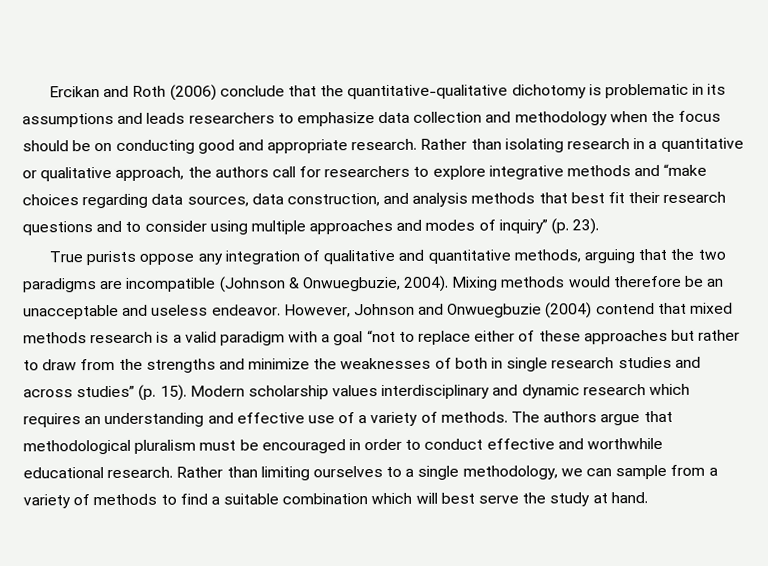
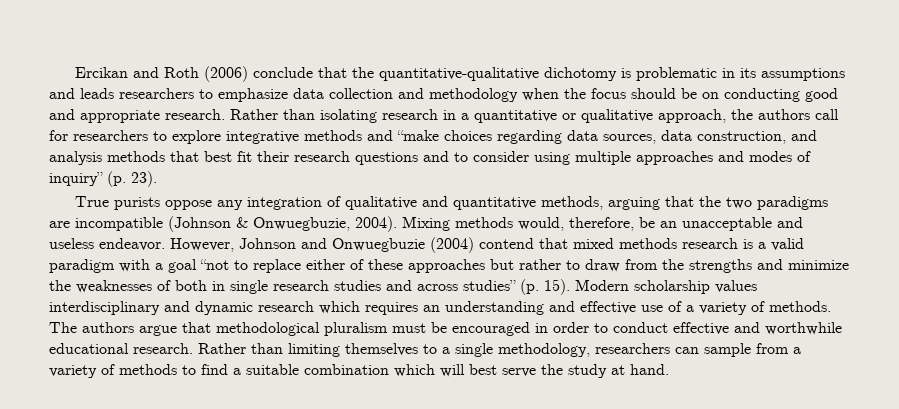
- Mixing methods would therefore be an unacceptable and useless endeavor.
+ Mixing methods would, therefore, be an unacceptable and useless endeavor.
- Rather than limiting ourselves to a single methodology, we can sample from a variety of methods to find a suitable combination which will best serve the study at hand.
+ Rather than limiting themselves to a single methodology, researchers can sample from a variety of methods to find a suitable combination which will best serve the study at hand.

